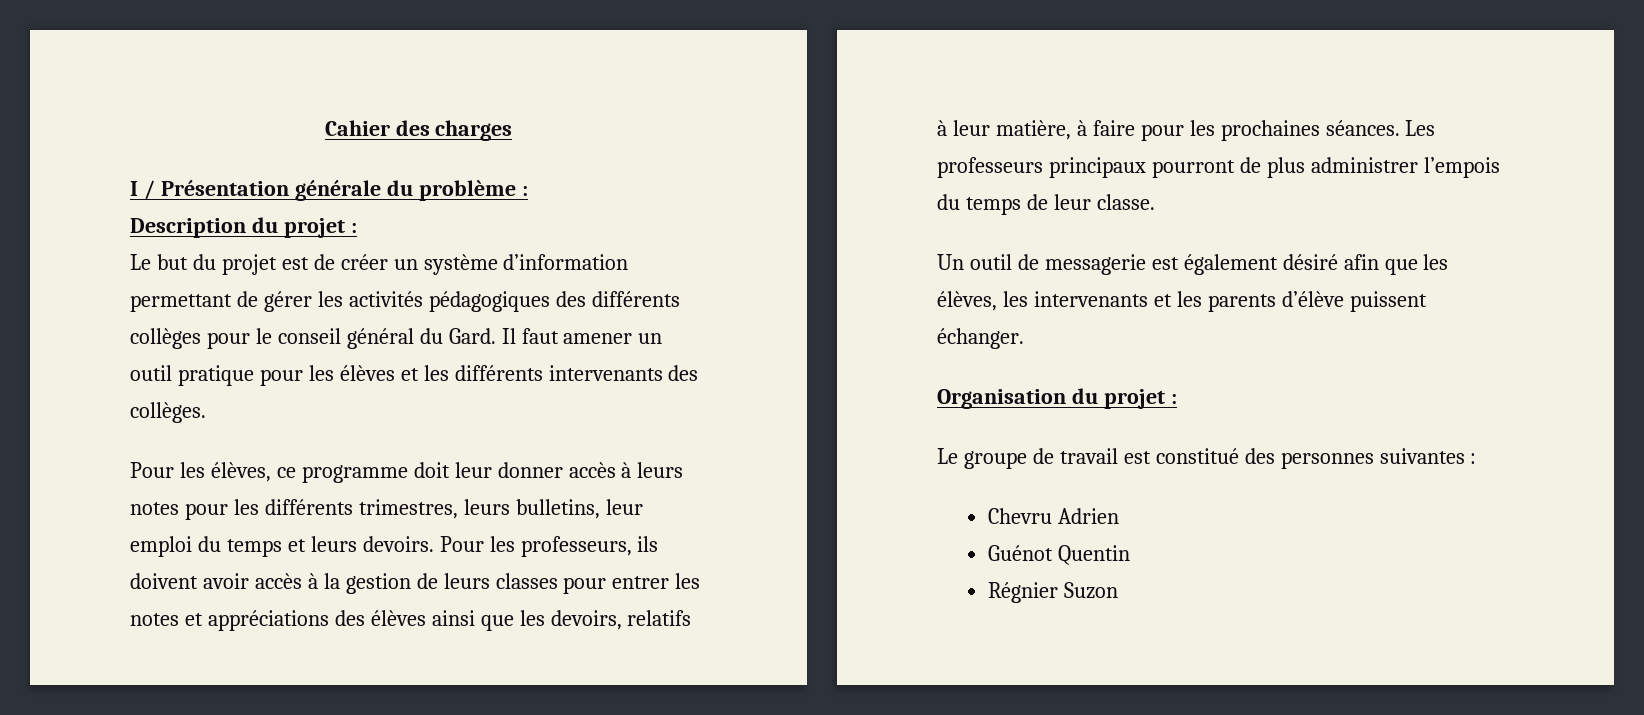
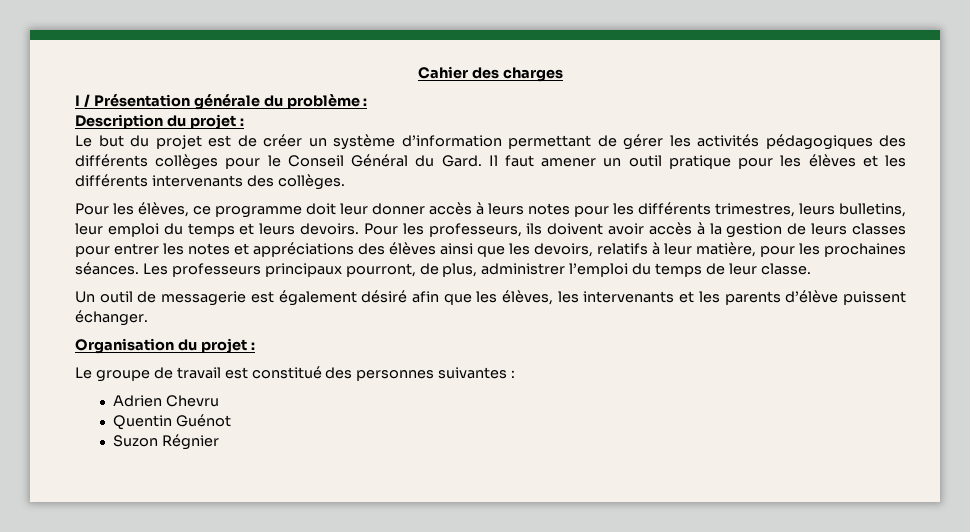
- Le but du projet est de créer un système d’information permettant de gérer les activités pédagogiques des différents collèges pour le conseil général du Gard.
+ Le but du projet est de créer un système d’information permettant de gérer les activités pédagogiques des différents collèges pour le Conseil Général du Gard.
- Pour les professeurs, ils doivent avoir accès à la gestion de leurs classes pour entrer les notes et appréciations des élèves ainsi que les devoirs, relatifs à leur matière, à faire pour les prochaines séances.
+ Pour les professeurs, ils doivent avoir accès à la gestion de leurs classes pour entrer les notes et appréciations des élèves ainsi que les devoirs, relatifs à leur matière, pour les prochaines séances.
- Les professeurs principaux pourront de plus administrer l’empois du temps de leur classe.
+ Les professeurs principaux pourront, de plus, administrer l’emploi du temps de leur classe.
- Chevru Adrien
- Guénot Quentin
- Régnier Suzon
+ Adrien Chevru
+ Quentin Guénot
+ Suzon Régnier

